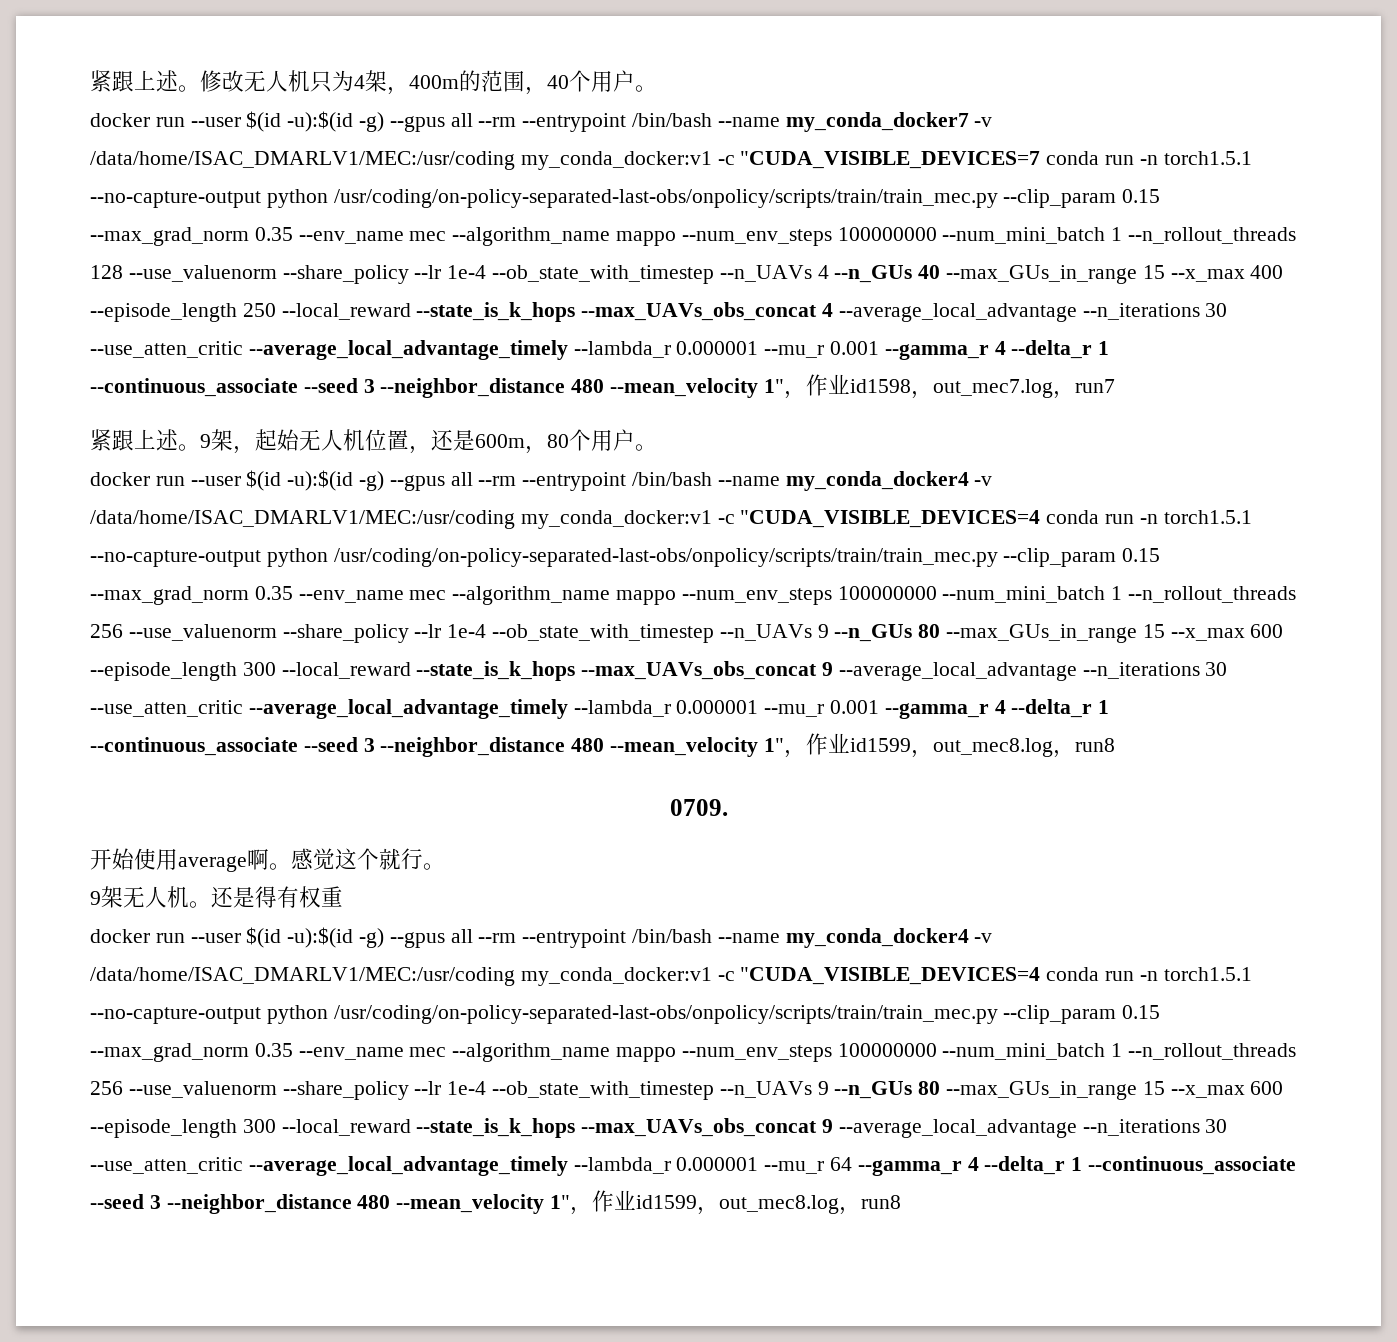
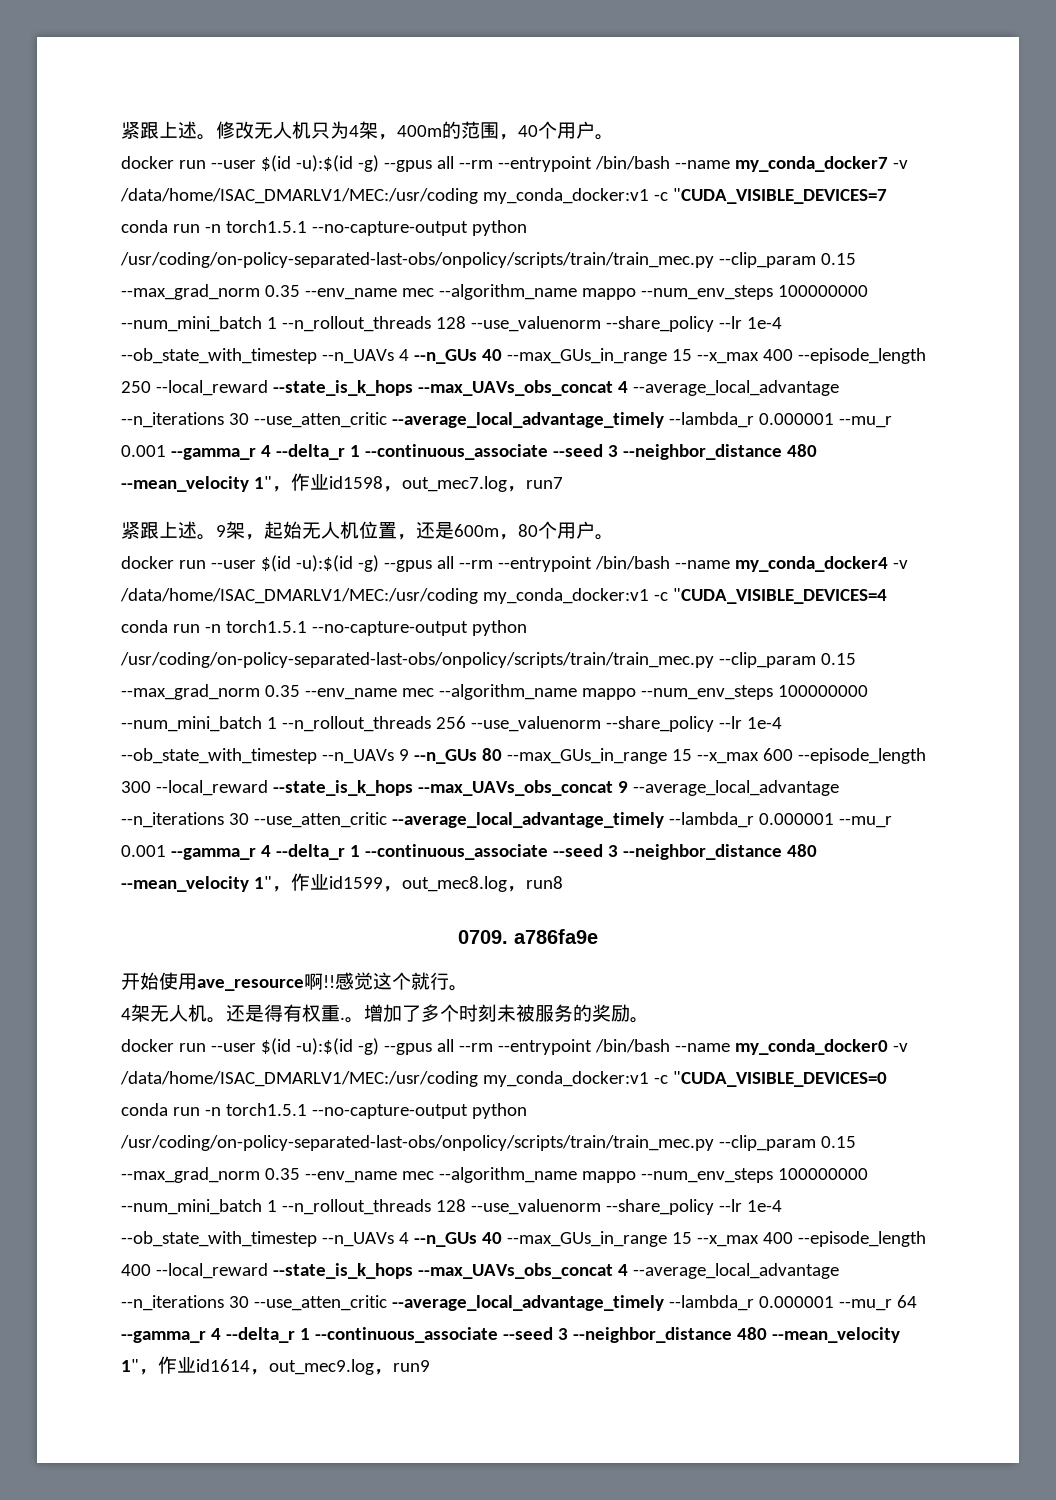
- 0709.
+ 0709. a786fa9e
- 开始使用average啊。
+ 开始使用ave_resource啊!!
- 9架无人机。
+ 4架无人机。
- 还是得有权重
+ 还是得有权重.。增加了多个时刻未被服务的奖励。
- docker run --user $(id -u):$(id -g) --gpus all --rm --entrypoint /bin/bash --name my_conda_docker4 -v /data/home/ISAC_DMARLV1/MEC:/usr/coding my_conda_docker:v1 -c "CUDA_VISIBLE_DEVICES=4 conda run -n torch1.5.1 --no-capture-output python /usr/coding/on-policy-separated-last-obs/onpolicy/scripts/train/train_mec.py --clip_param 0.15 --max_grad_norm 0.35 --env_name mec --algorithm_name mappo --num_env_steps 100000000 --num_mini_batch 1 --n_rollout_threads 256 --use_valuenorm --share_policy --lr 1e-4 --ob_state_with_timestep --n_UAVs 9 --n_GUs 80 --max_GUs_in_range 15 --x_max 600 --episode_length 300 --local_reward --state_is_k_hops --max_UAVs_obs_concat 9 --average_local_advantage --n_iterations 30 --use_atten_critic --average_local_advantage_timely --lambda_r 0.000001 --mu_r 64 --gamma_r 4 --delta_r 1 --continuous_associate --seed 3 --neighbor_distance 480 --mean_velocity 1"，作业id1599，out_mec8.log，run8
+ docker run --user $(id -u):$(id -g) --gpus all --rm --entrypoint /bin/bash --name my_conda_docker0 -v /data/home/ISAC_DMARLV1/MEC:/usr/coding my_conda_docker:v1 -c "CUDA_VISIBLE_DEVICES=0 conda run -n torch1.5.1 --no-capture-output python /usr/coding/on-policy-separated-last-obs/onpolicy/scripts/train/train_mec.py --clip_param 0.15 --max_grad_norm 0.35 --env_name mec --algorithm_name mappo --num_env_steps 100000000 --num_mini_batch 1 --n_rollout_threads 128 --use_valuenorm --share_policy --lr 1e-4 --ob_state_with_timestep --n_UAVs 4 --n_GUs 40 --max_GUs_in_range 15 --x_max 400 --episode_length 400 --local_reward --state_is_k_hops --max_UAVs_obs_concat 4 --average_local_advantage --n_iterations 30 --use_atten_critic --average_local_advantage_timely --lambda_r 0.000001 --mu_r 64 --gamma_r 4 --delta_r 1 --continuous_associate --seed 3 --neighbor_distance 480 --mean_velocity 1"，作业id1614，out_mec9.log，run9

